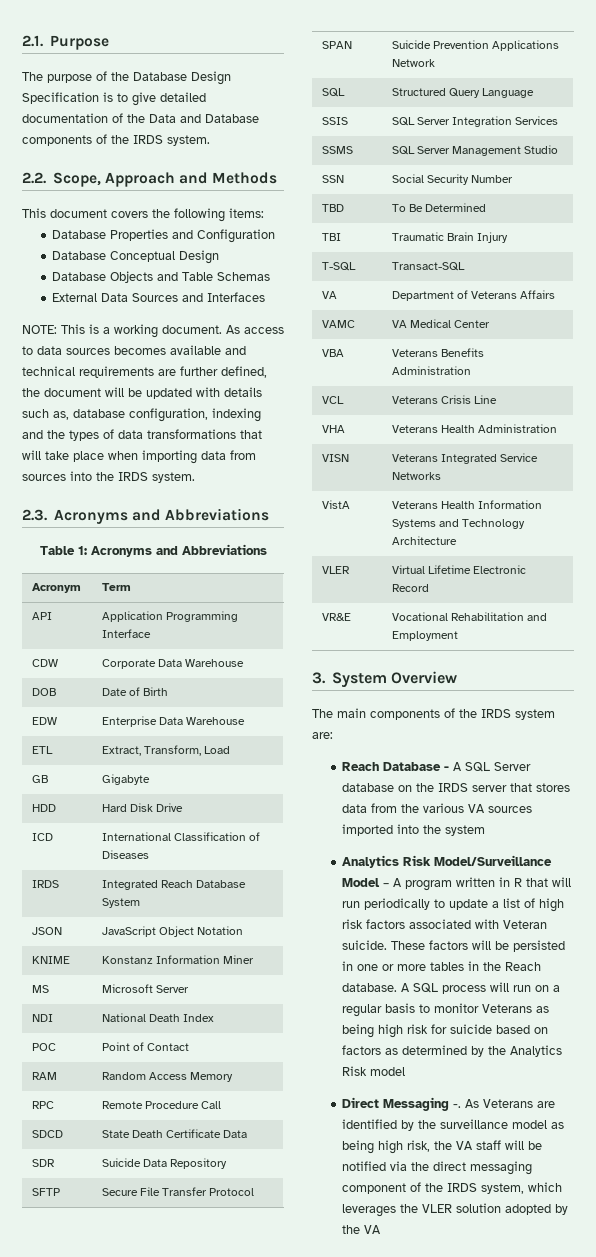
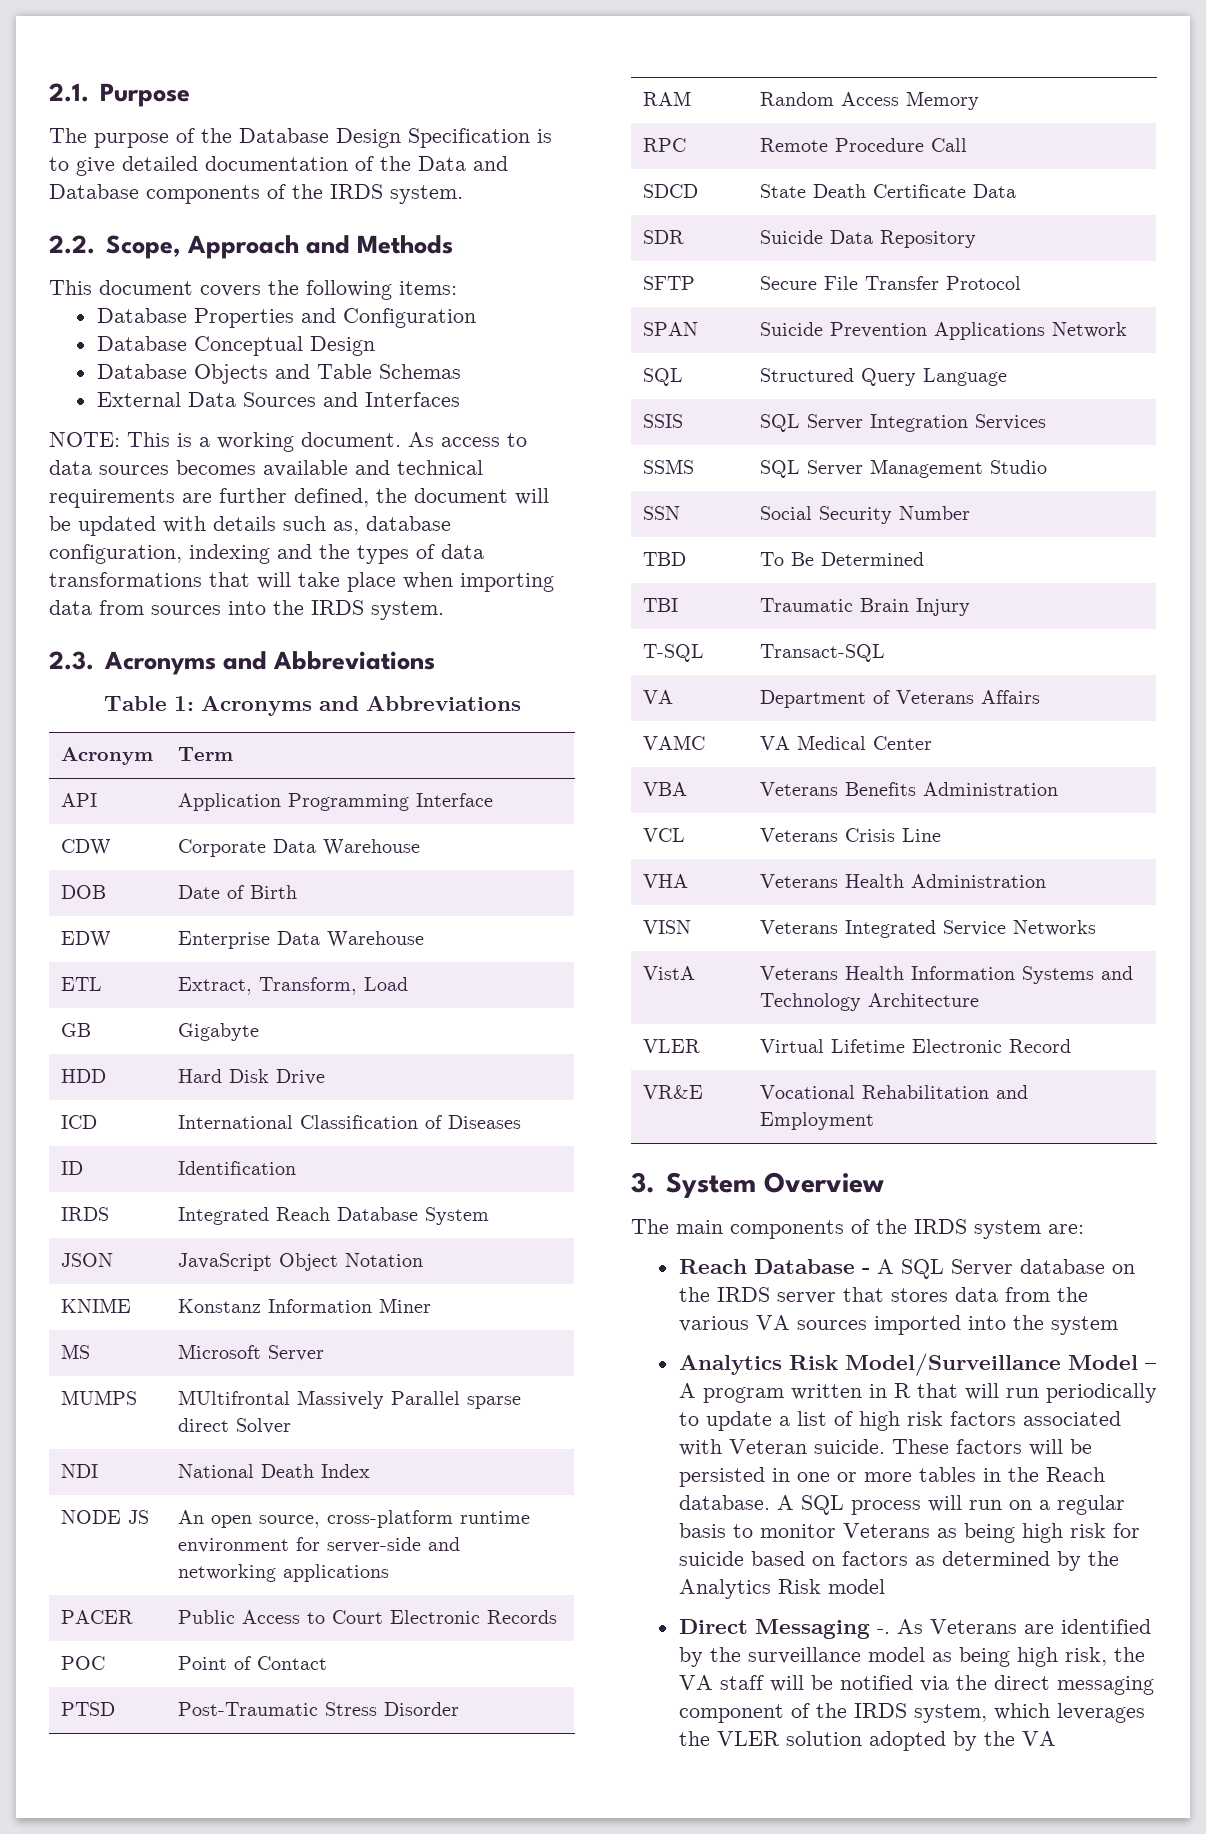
+ ID | Identification
+ MUMPS | MUltifrontal Massively Parallel sparse direct Solver
  NDI | National Death Index
+ NODE JS | An open source, cross-platform runtime environment for server-side and networking applications
+ PACER | Public Access to Court Electronic Records
+ PTSD | Post-Traumatic Stress Disorder

